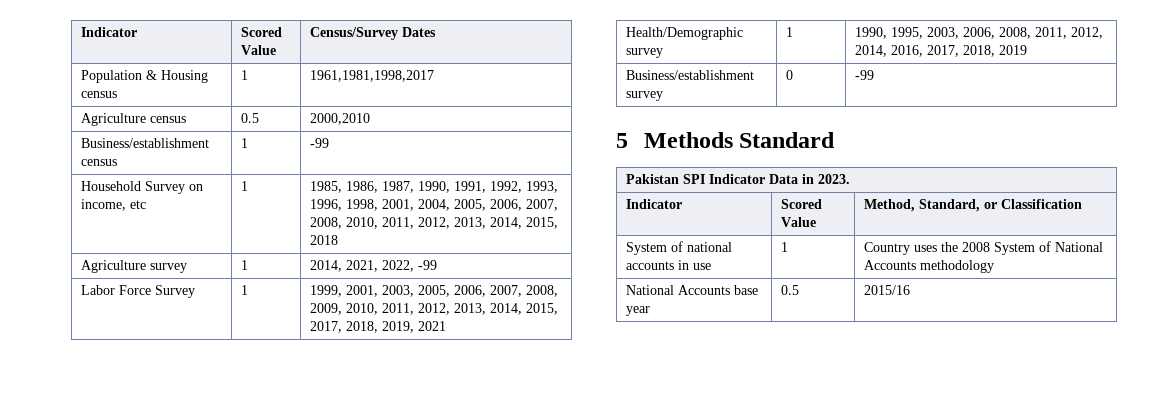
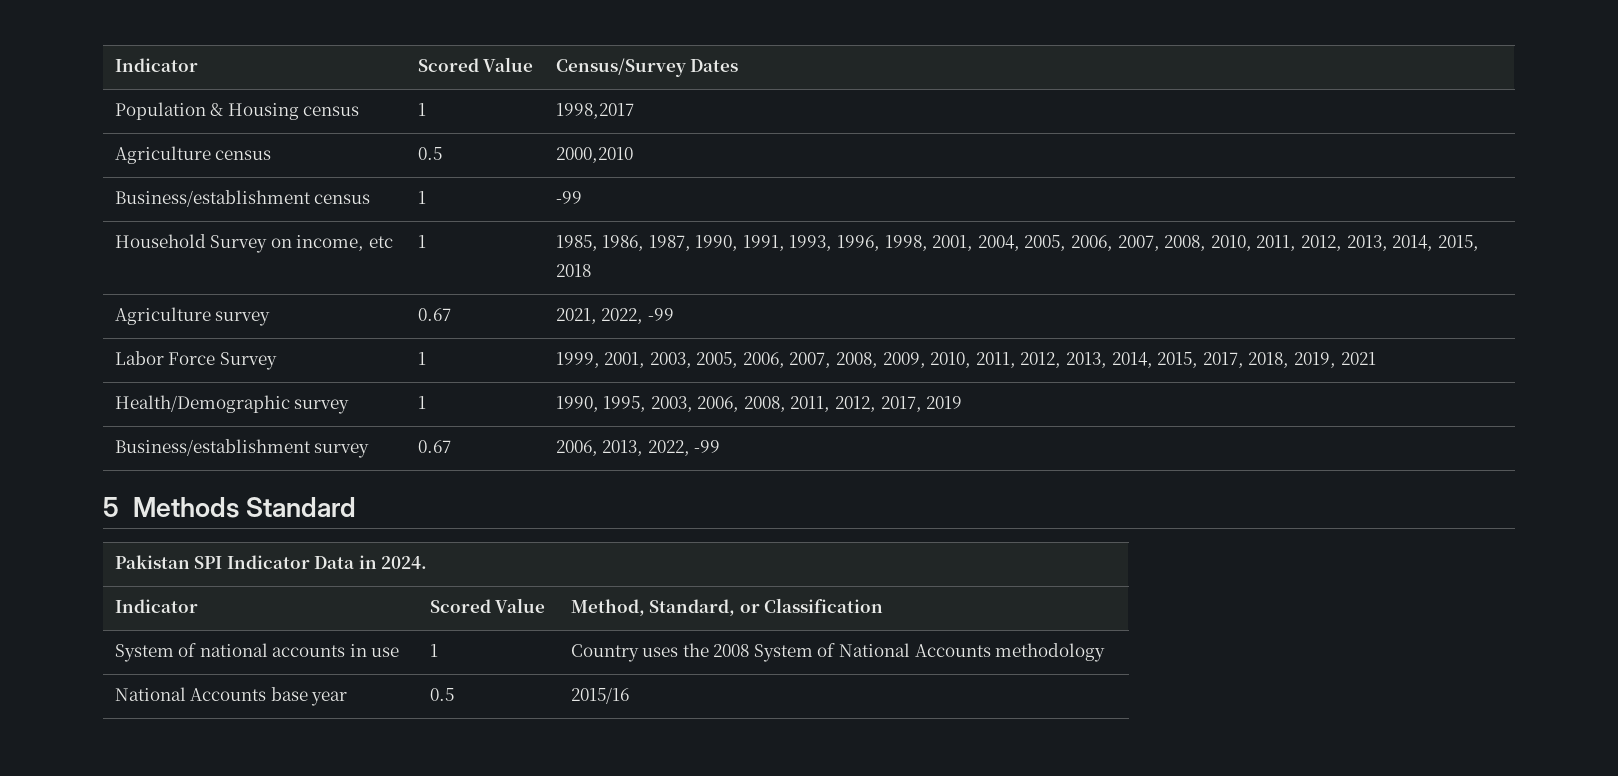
- Population & Housing census | 1 | 1961,1981,1998,2017
+ Population & Housing census | 1 | 1998,2017
- Household Survey on income, etc | 1 | 1985, 1986, 1987, 1990, 1991, 1992, 1993, 1996, 1998, 2001, 2004, 2005, 2006, 2007, 2008, 2010, 2011, 2012, 2013, 2014, 2015, 2018
+ Household Survey on income, etc | 1 | 1985, 1986, 1987, 1990, 1991, 1993, 1996, 1998, 2001, 2004, 2005, 2006, 2007, 2008, 2010, 2011, 2012, 2013, 2014, 2015, 2018
- Agriculture survey | 1 | 2014, 2021, 2022, -99
+ Agriculture survey | 0.67 | 2021, 2022, -99
- Health/Demographic survey | 1 | 1990, 1995, 2003, 2006, 2008, 2011, 2012, 2014, 2016, 2017, 2018, 2019
+ Health/Demographic survey | 1 | 1990, 1995, 2003, 2006, 2008, 2011, 2012, 2017, 2019
- Business/establishment survey | 0 | -99
+ Business/establishment survey | 0.67 | 2006, 2013, 2022, -99
- Pakistan SPI Indicator Data in 2023.
+ Pakistan SPI Indicator Data in 2024.

